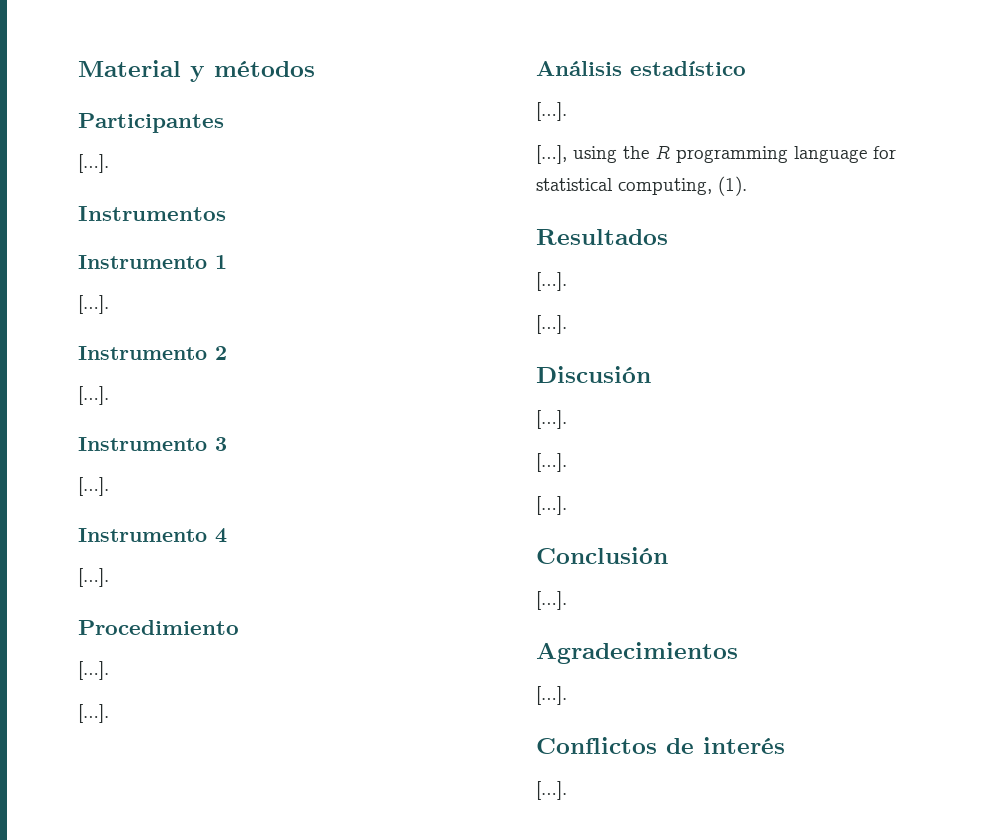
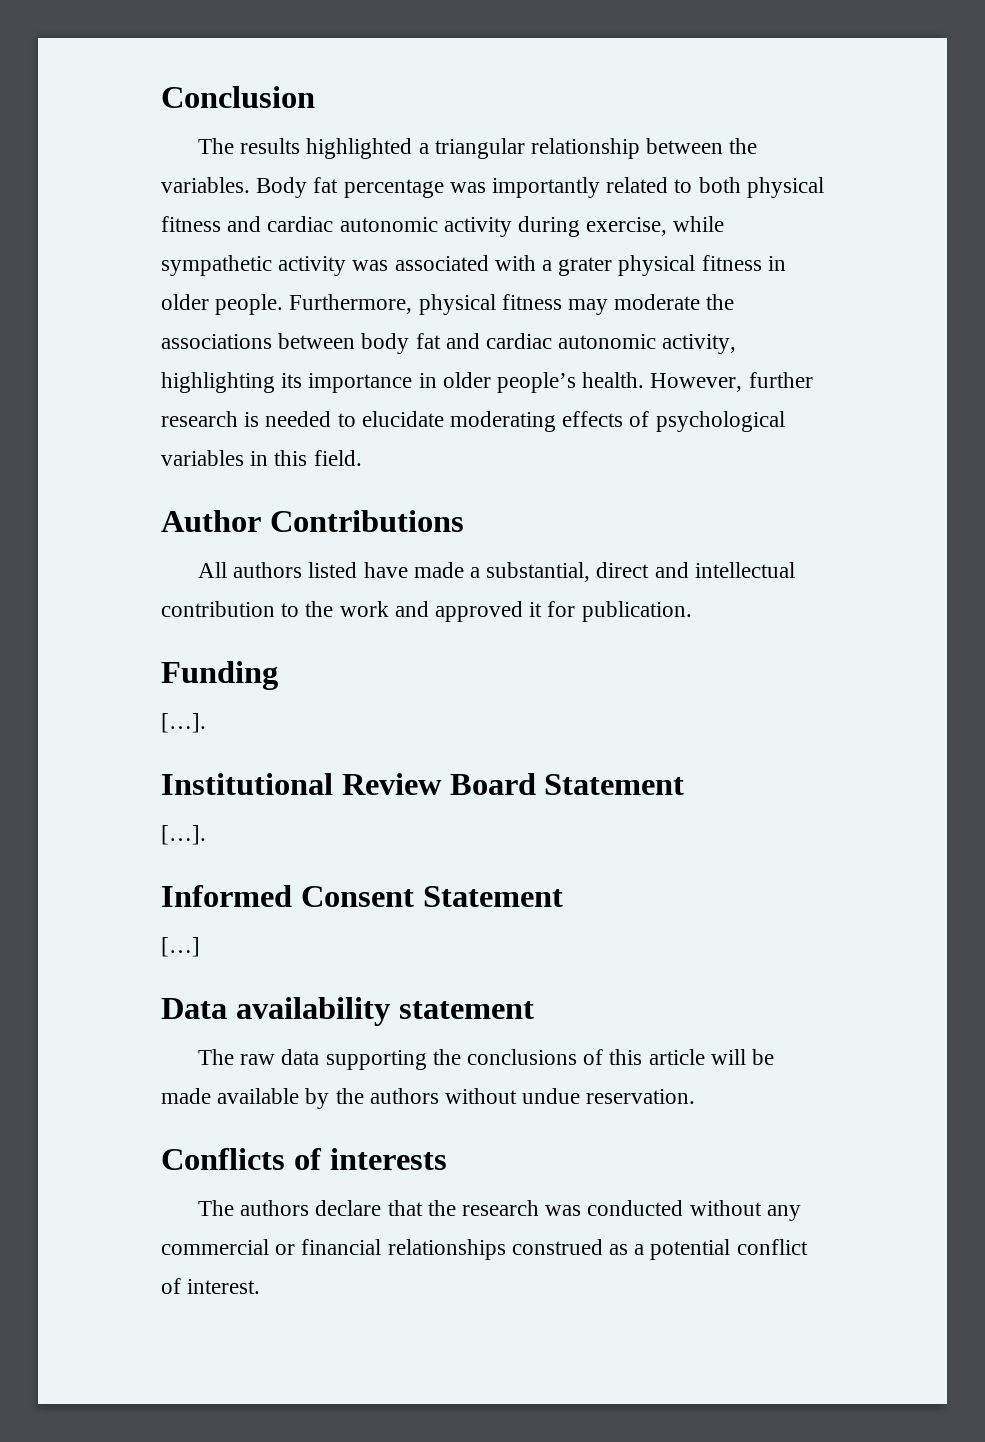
- Material y métodos
- Participantes
+ Conclusion
+ The results highlighted a triangular relationship between the variables. Body fat percentage was importantly related to both physical fitness and cardiac autonomic activity during exercise, while sympathetic activity was associated with a grater physical fitness in older people. Furthermore, physical fitness may moderate the associations between body fat and cardiac autonomic activity, highlighting its importance in older people’s health. However, further research is needed to elucidate moderating effects of psychological variables in this field.
+ Author Contributions
+ All authors listed have made a substantial, direct and intellectual contribution to the work and approved it for publication.
+ Funding
  […].
- Instrumentos
- Instrumento 1
+ Institutional Review Board Statement
  […].
- Instrumento 2
- […].
- Instrumento 3
- […].
- Instrumento 4
- […].
- Procedimiento
- […].
- […].
- Análisis estadístico
- […].
- […], using the R programming language for statistical computing, (1).
- Resultados
- […].
- […].
- Discusión
- […].
- […].
- […].
- Conclusión
- […].
- Agradecimientos
- […].
- Conflictos de interés
- […].
+ Informed Consent Statement
+ […]
+ Data availability statement
+ The raw data supporting the conclusions of this article will be made available by the authors without undue reservation.
+ Conflicts of interests
+ The authors declare that the research was conducted without any commercial or financial relationships construed as a potential conflict of interest.

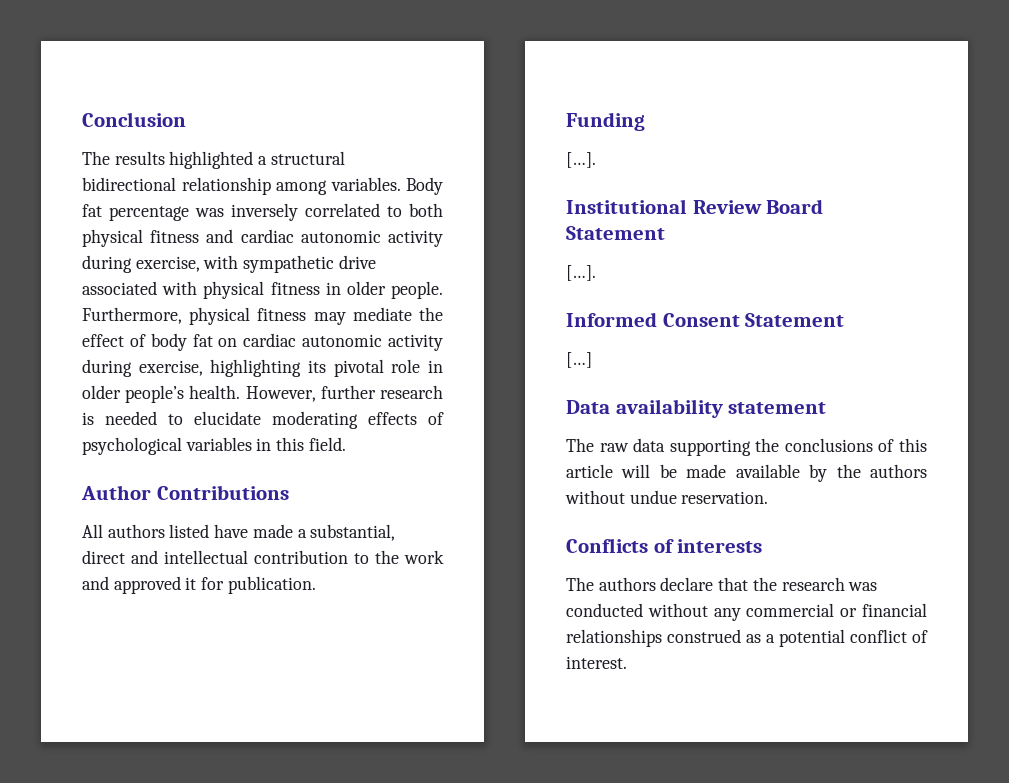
- The results highlighted a triangular relationship between the variables.
+ The results highlighted a structural bidirectional relationship among variables.
- Body fat percentage was importantly related to both physical fitness and cardiac autonomic activity during exercise, while sympathetic activity was associated with a grater physical fitness in older people.
+ Body fat percentage was inversely correlated to both physical fitness and cardiac autonomic activity during exercise, with sympathetic drive associated with physical fitness in older people.
- Furthermore, physical fitness may moderate the associations between body fat and cardiac autonomic activity, highlighting its importance in older people’s health.
+ Furthermore, physical fitness may mediate the effect of body fat on cardiac autonomic activity during exercise, highlighting its pivotal role in older people’s health.

